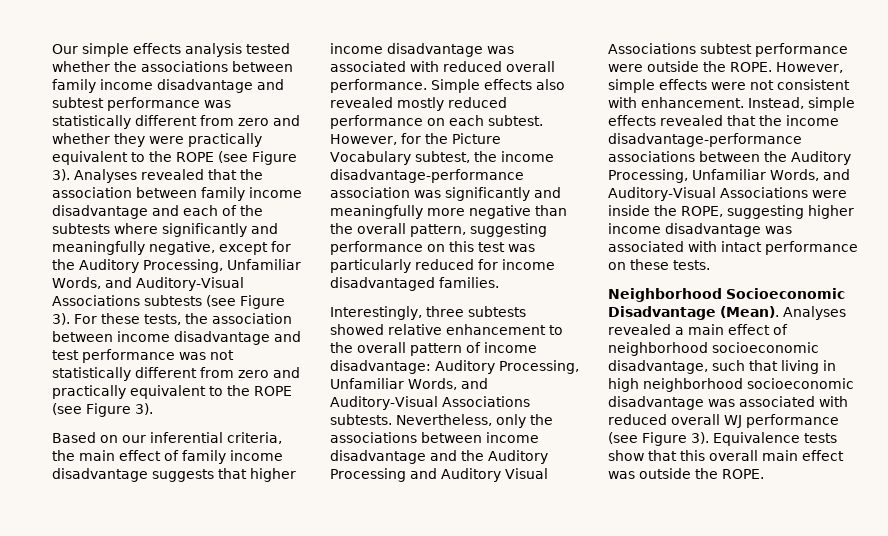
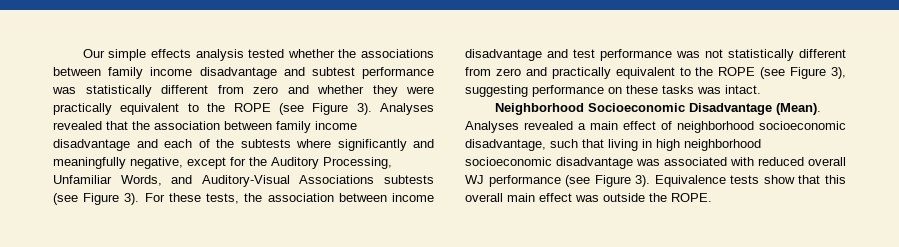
- For these tests, the association between income disadvantage and test performance was not statistically different from zero and practically equivalent to the ROPE (see Figure 3).
- Based on our inferential criteria, the main effect of family income disadvantage suggests that higher income disadvantage was associated with reduced overall performance. Simple effects also revealed mostly reduced performance on each subtest. However, for the Picture Vocabulary subtest, the income disadvantage-performance association was significantly and meaningfully more negative than the overall pattern, suggesting performance on this test was particularly reduced for income disadvantaged families.
- Interestingly, three subtests showed relative enhancement to the overall pattern of income disadvantage: Auditory Processing, Unfamiliar Words, and Auditory-Visual Associations subtests. Nevertheless, only the associations between income disadvantage and the Auditory Processing and Auditory Visual Associations subtest performance were outside the ROPE. However, simple effects were not consistent with enhancement. Instead, simple effects revealed that the income disadvantage-performance associations between the Auditory Processing, Unfamiliar Words, and Auditory-Visual Associations were inside the ROPE, suggesting higher income disadvantage was associated with intact performance on these tests.
+ For these tests, the association between income disadvantage and test performance was not statistically different from zero and practically equivalent to the ROPE (see Figure 3), suggesting performance on these tasks was intact.

